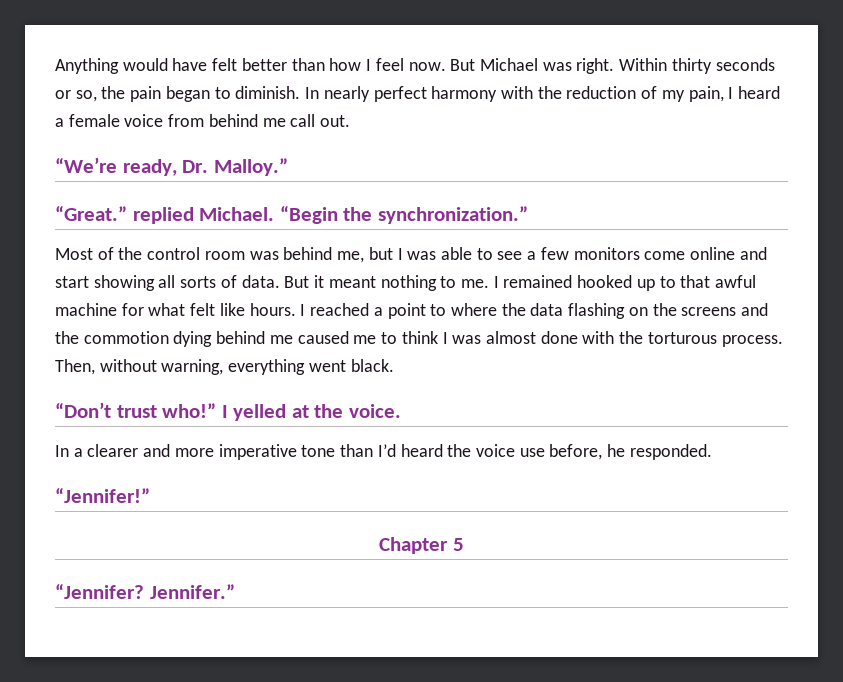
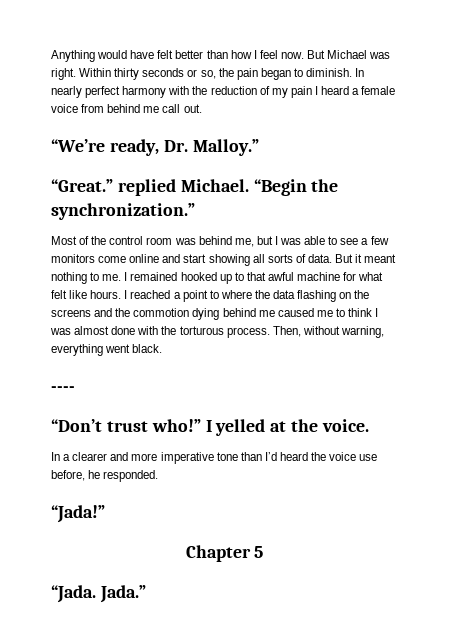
- In nearly perfect harmony with the reduction of my pain, I heard a female voice from behind me call out.
+ In nearly perfect harmony with the reduction of my pain I heard a female voice from behind me call out.
+ ----
- “Jennifer!”
+ “Jada!”
- “Jennifer? Jennifer.”
+ “Jada. Jada.”

